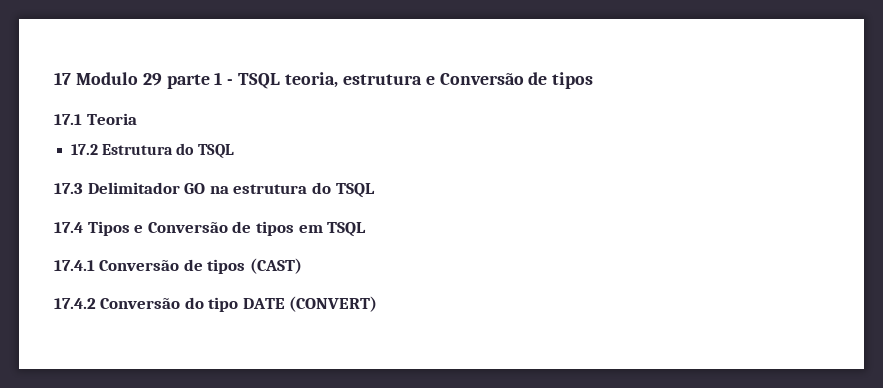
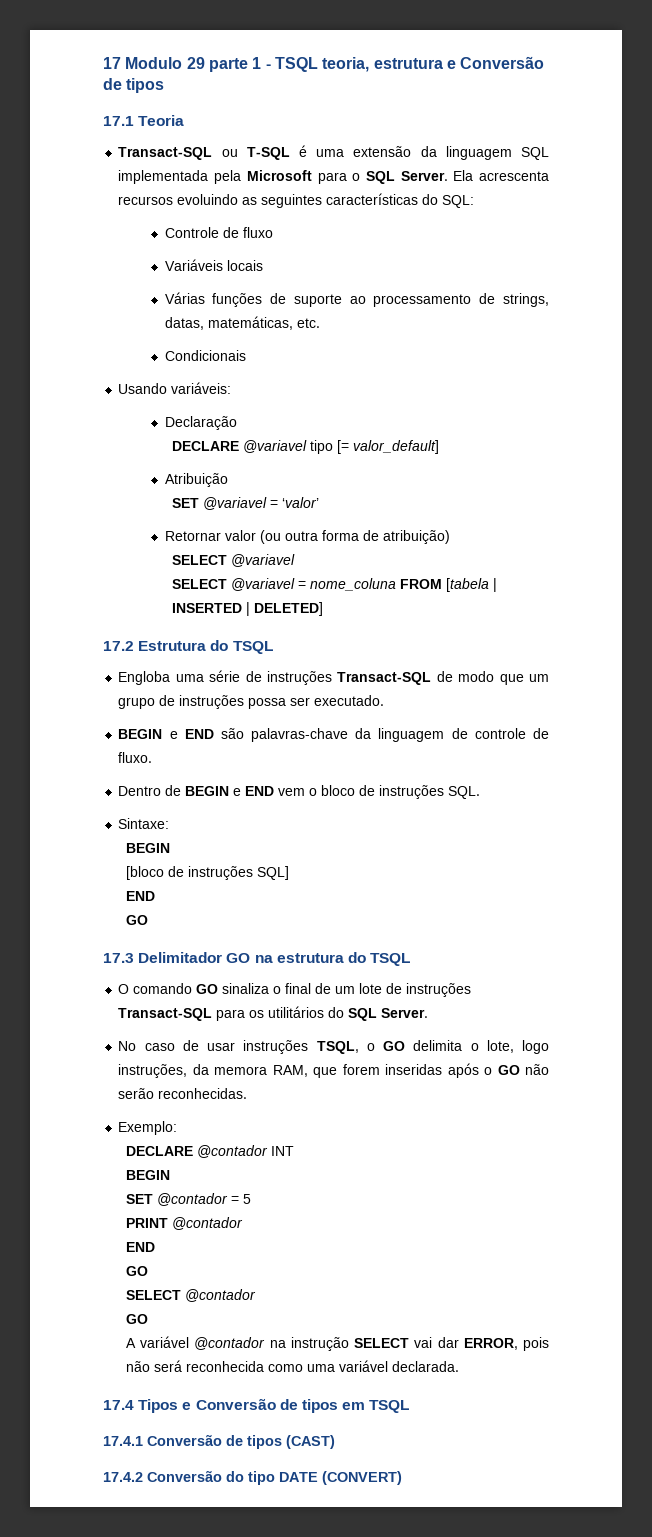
+ Transact-SQL ou T-SQL é uma extensão da linguagem SQL implementada pela Microsoft para o SQL Server. Ela acrescenta recursos evoluindo as seguintes características do SQL:
+ Controle de fluxo
+ Variáveis locais
+ Várias funções de suporte ao processamento de strings, datas, matemáticas, etc.
+ Condicionais
+ Usando variáveis:
+ Declaração
+ DECLARE @variavel tipo [= valor_default]
+ Atribuição
+ SET @variavel = ‘valor’
+ Retornar valor (ou outra forma de atribuição)
+ SELECT @variavel
+ SELECT @variavel = nome_coluna FROM [tabela | INSERTED | DELETED]
  17.2 Estrutura do TSQL
+ Engloba uma série de instruções Transact-SQL de modo que um grupo de instruções possa ser executado.
+ BEGIN e END são palavras-chave da linguagem de controle de fluxo.
+ Dentro de BEGIN e END vem o bloco de instruções SQL.
+ Sintaxe:
+ BEGIN
+ [bloco de instruções SQL]
+ END
+ GO
+ O comando GO sinaliza o final de um lote de instruções Transact-SQL para os utilitários do SQL Server.
+ No caso de usar instruções TSQL, o GO delimita o lote, logo instruções, da memora RAM, que forem inseridas após o GO não serão reconhecidas.
+ Exemplo:
+ DECLARE @contador INT
+ BEGIN
+ SET @contador = 5
+ PRINT @contador
+ END
+ GO
+ SELECT @contador
+ GO
+ A variável @contador na instrução SELECT vai dar ERROR, pois não será reconhecida como uma variável declarada.

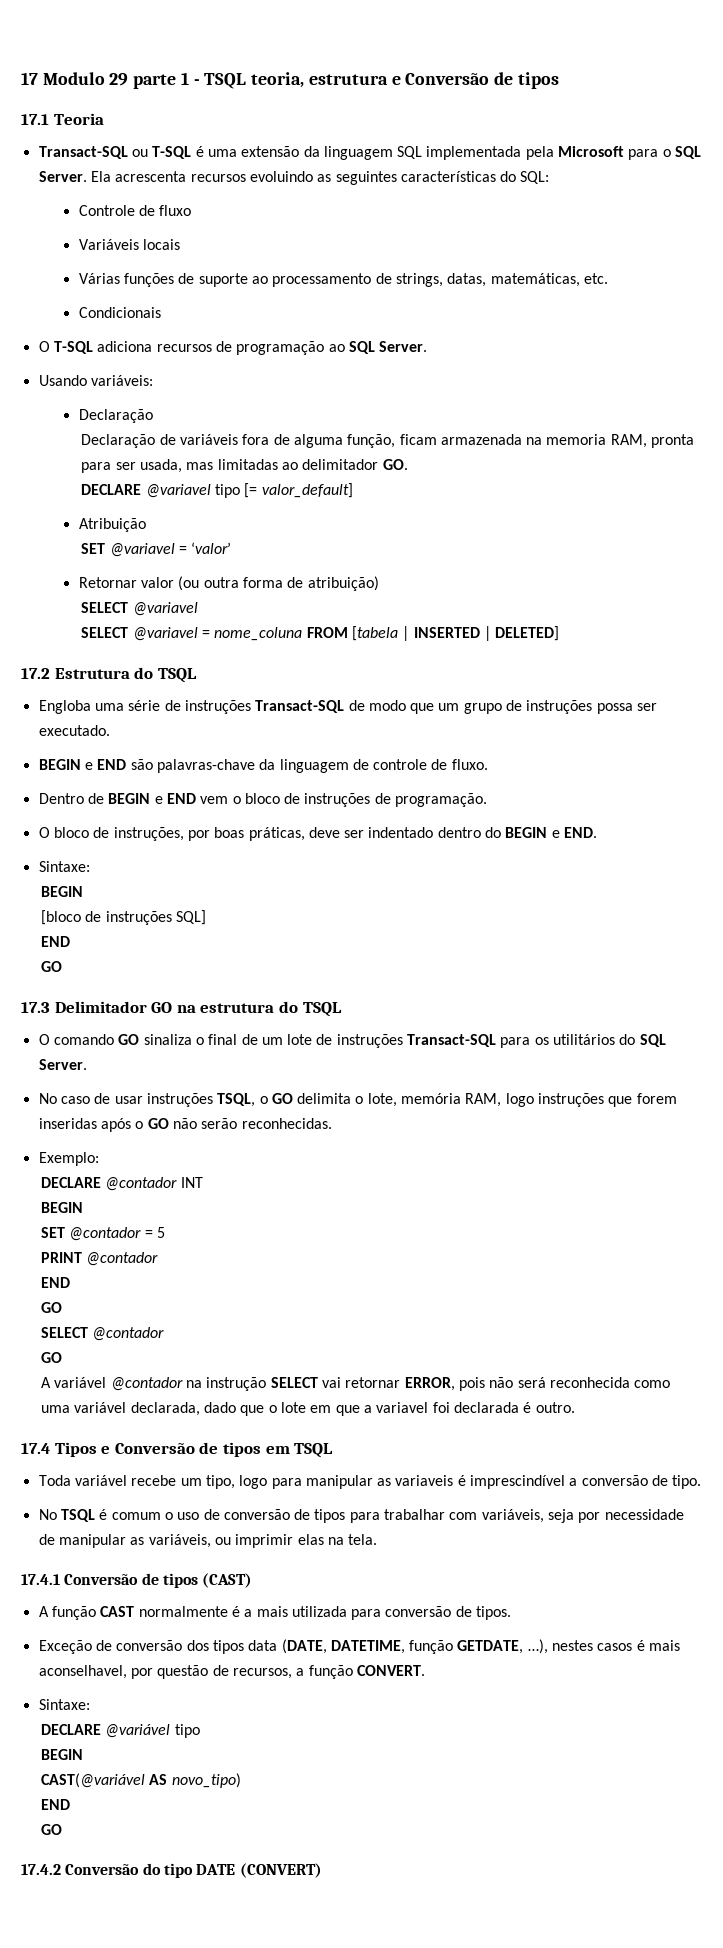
+ O T-SQL adiciona recursos de programação ao SQL Server.
  Usando variáveis:
  Declaração
+ Declaração de variáveis fora de alguma função, ficam armazenada na memoria RAM, pronta para ser usada, mas limitadas ao delimitador GO.
- Dentro de BEGIN e END vem o bloco de instruções SQL.
+ Dentro de BEGIN e END vem o bloco de instruções de programação.
+ O bloco de instruções, por boas práticas, deve ser indentado dentro do BEGIN e END.
- No caso de usar instruções TSQL, o GO delimita o lote, logo instruções, da memora RAM, que forem inseridas após o GO não serão reconhecidas.
+ No caso de usar instruções TSQL, o GO delimita o lote, memória RAM, logo instruções que forem inseridas após o GO não serão reconhecidas.
- A variável @contador na instrução SELECT vai dar ERROR, pois não será reconhecida como uma variável declarada.
+ A variável @contador na instrução SELECT vai retornar ERROR, pois não será reconhecida como uma variável declarada, dado que o lote em que a variavel foi declarada é outro.
+ Toda variável recebe um tipo, logo para manipular as variaveis é imprescindível a conversão de tipo.
+ No TSQL é comum o uso de conversão de tipos para trabalhar com variáveis, seja por necessidade de manipular as variáveis, ou imprimir elas na tela.
+ A função CAST normalmente é a mais utilizada para conversão de tipos.
+ Exceção de conversão dos tipos data (DATE, DATETIME, função GETDATE, …), nestes casos é mais aconselhavel, por questão de recursos, a função CONVERT.
+ Sintaxe:
+ DECLARE @variável tipo
+ BEGIN
+ CAST(@variável AS novo_tipo)
+ END
+ GO

